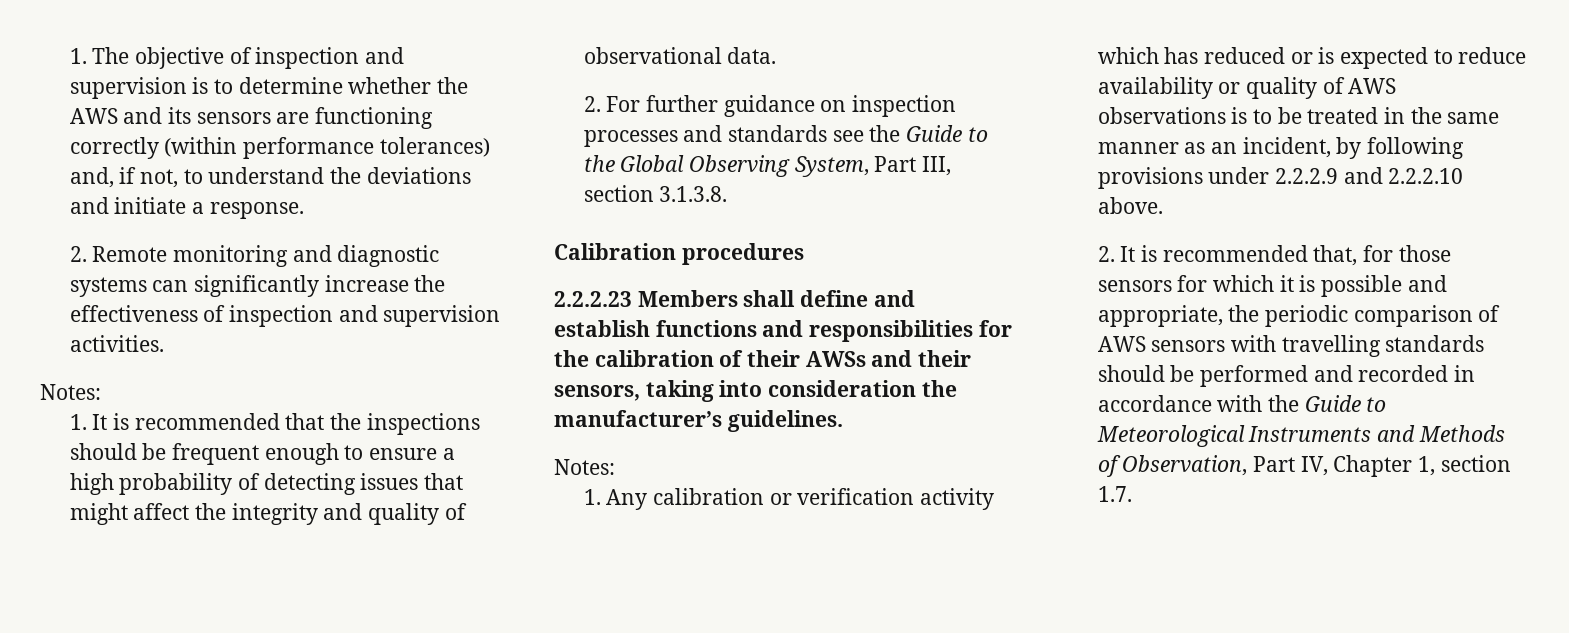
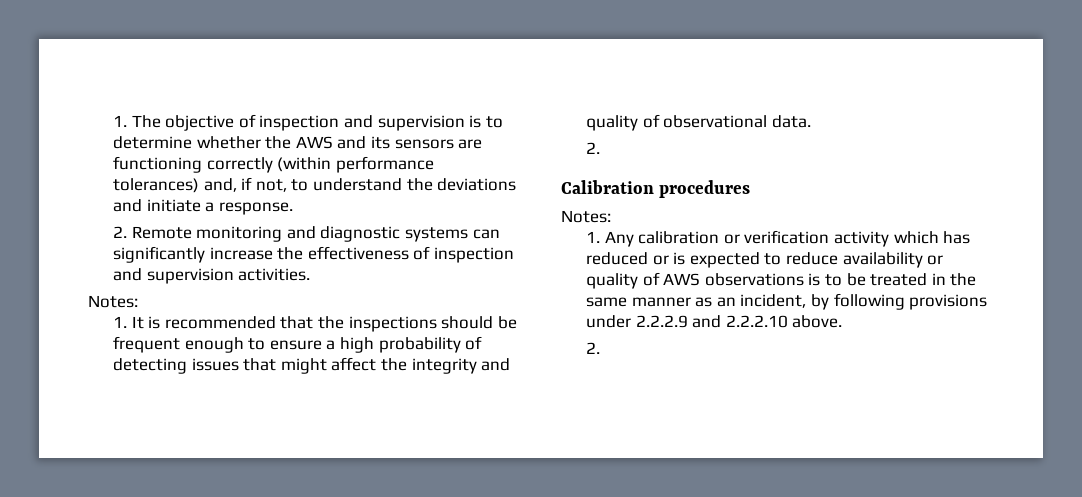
  1. It is recommended that the inspections should be frequent enough to ensure a high probability of detecting issues that might affect the integrity and quality of observational data.
- 2. For further guidance on inspection processes and standards see the Guide to the Global Observing System, Part III, section 3.1.3.8.
+ 2.
  Calibration procedures
- 2.2.2.23 Members shall define and establish functions and responsibilities for the calibration of their AWSs and their sensors, taking into consideration the manufacturer’s guidelines.
  1. Any calibration or verification activity which has reduced or is expected to reduce availability or quality of AWS observations is to be treated in the same manner as an incident, by following provisions under 2.2.2.9 and 2.2.2.10 above.
- 2. It is recommended that, for those sensors for which it is possible and appropriate, the periodic comparison of AWS sensors with travelling standards should be performed and recorded in accordance with the Guide to Meteorological Instruments and Methods of Observation, Part IV, Chapter 1, section 1.7.
+ 2.

